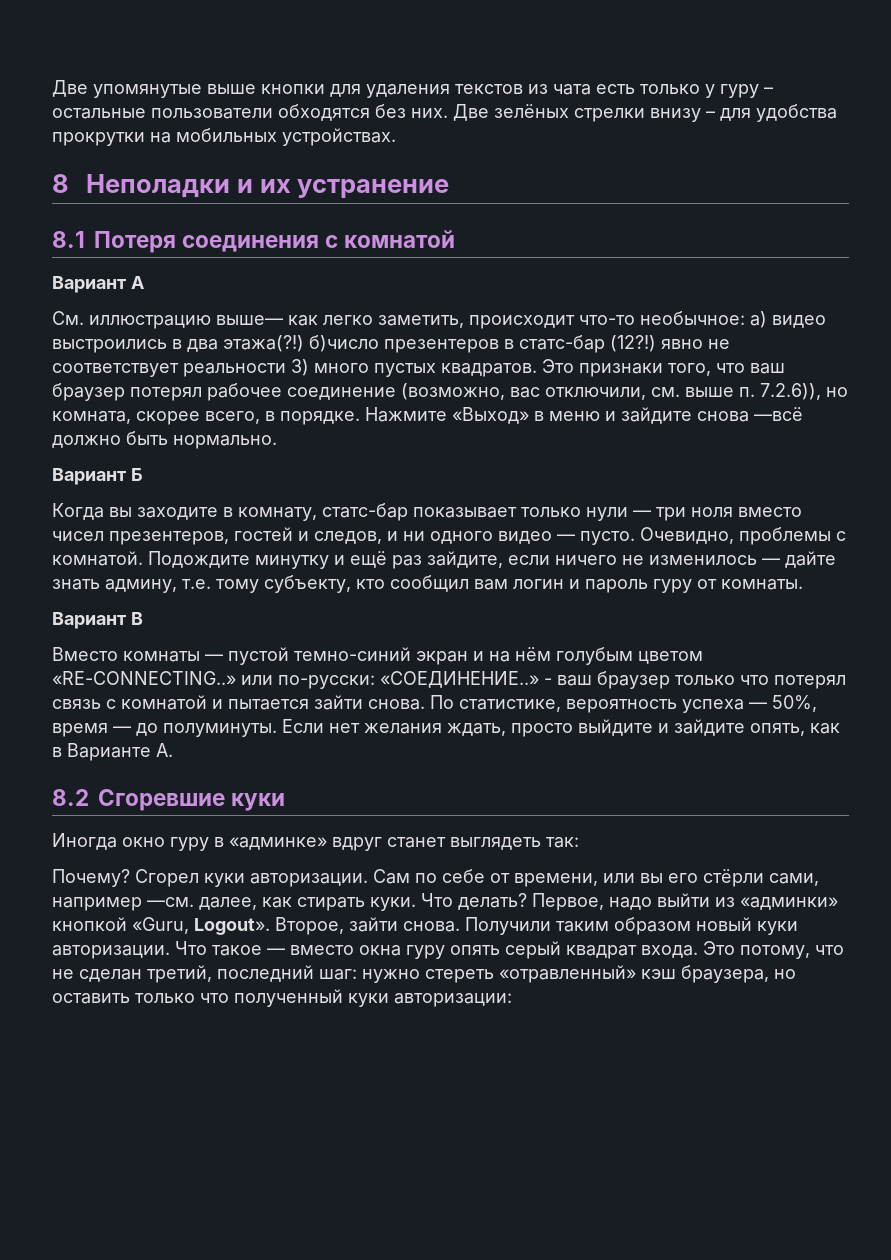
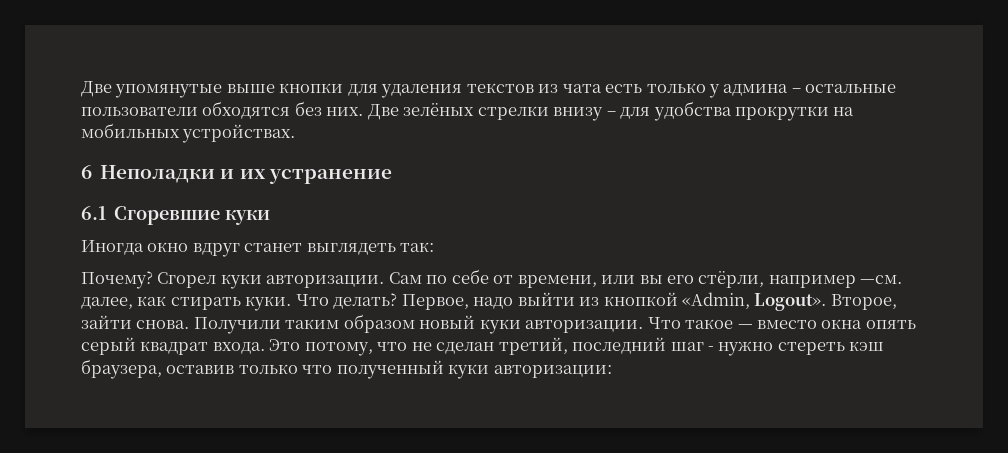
- Две упомянутые выше кнопки для удаления текстов из чата есть только у гуру – остальные пользователи обходятся без них.
+ Две упомянутые выше кнопки для удаления текстов из чата есть только у админа – остальные пользователи обходятся без них.
- 8 Неполадки и их устранение
+ 6 Неполадки и их устранение
- 8.1 Потеря соединения с комнатой
- Вариант А
- См. иллюстрацию выше— как легко заметить, происходит что-то необычное: а) видео выстроились в два этажа(?!) б)число презентеров в статс-бар (12?!) явно не соответствует реальности 3) много пустых квадратов. Это признаки того, что ваш браузер потерял рабочее соединение (возможно, вас отключили, см. выше п. 7.2.6)), но комната, скорее всего, в порядке. Нажмите «Выход» в меню и зайдите снова —всё должно быть нормально.
- Вариант Б
- Когда вы заходите в комнату, статс-бар показывает только нули — три ноля вместо чисел презентеров, гостей и следов, и ни одного видео — пусто. Очевидно, проблемы с комнатой. Подождите минутку и ещё раз зайдите, если ничего не изменилось — дайте знать админу, т.е. тому субъекту, кто сообщил вам логин и пароль гуру от комнаты.
- Вариант В
- Вместо комнаты — пустой темно-синий экран и на нём голубым цветом «RE-CONNECTING..» или по-русски: «СОЕДИНЕНИЕ..» - ваш браузер только что потерял связь с комнатой и пытается зайти снова. По статистике, вероятность успеха — 50%, время — до полуминуты. Если нет желания ждать, просто выйдите и зайдите опять, как в Варианте А.
- 8.2 Сгоревшие куки
+ 6.1 Сгоревшие куки
- Иногда окно гуру в «админке» вдруг станет выглядеть так:
+ Иногда окно вдруг станет выглядеть так:
- Сам по себе от времени, или вы его стёрли сами, например —см. далее, как стирать куки.
+ Сам по себе от времени, или вы его стёрли, например —см. далее, как стирать куки.
- Первое, надо выйти из «админки» кнопкой «Guru, Logout».
+ Первое, надо выйти из кнопкой «Admin, Logout».
- Что такое — вместо окна гуру опять серый квадрат входа.
+ Что такое — вместо окна опять серый квадрат входа.
- Это потому, что не сделан третий, последний шаг: нужно стереть «отравленный» кэш браузера, но оставить только что полученный куки авторизации:
+ Это потому, что не сделан третий, последний шаг - нужно стереть кэш браузера, оставив только что полученный куки авторизации:

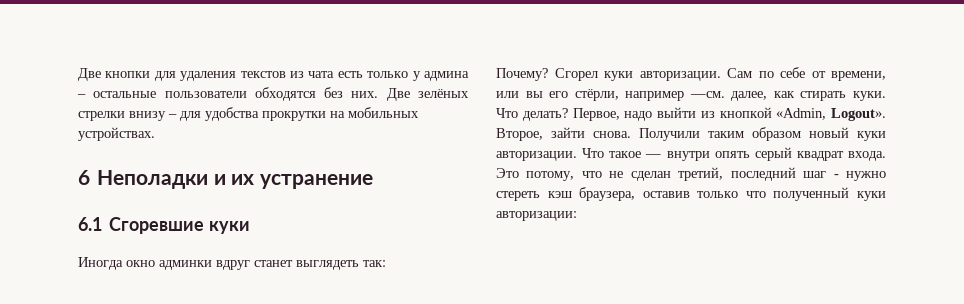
- Две упомянутые выше кнопки для удаления текстов из чата есть только у админа – остальные пользователи обходятся без них.
+ Две кнопки для удаления текстов из чата есть только у админа – остальные пользователи обходятся без них.
- Иногда окно вдруг станет выглядеть так:
+ Иногда окно админки вдруг станет выглядеть так:
- Что такое — вместо окна опять серый квадрат входа.
+ Что такое — внутри опять серый квадрат входа.

